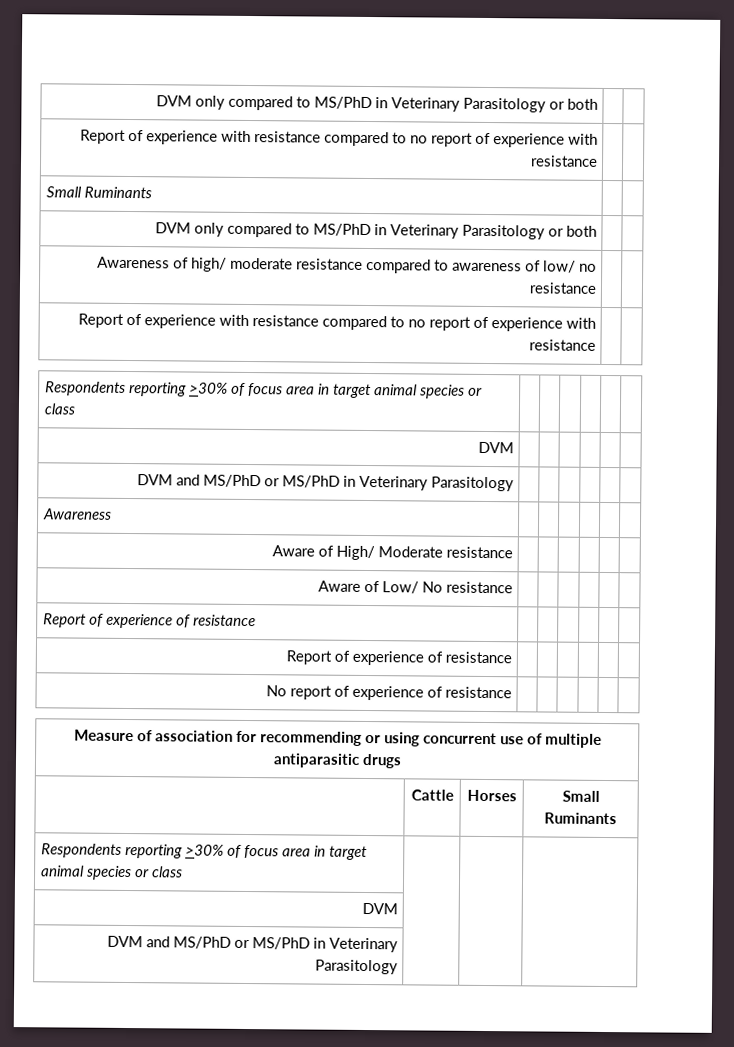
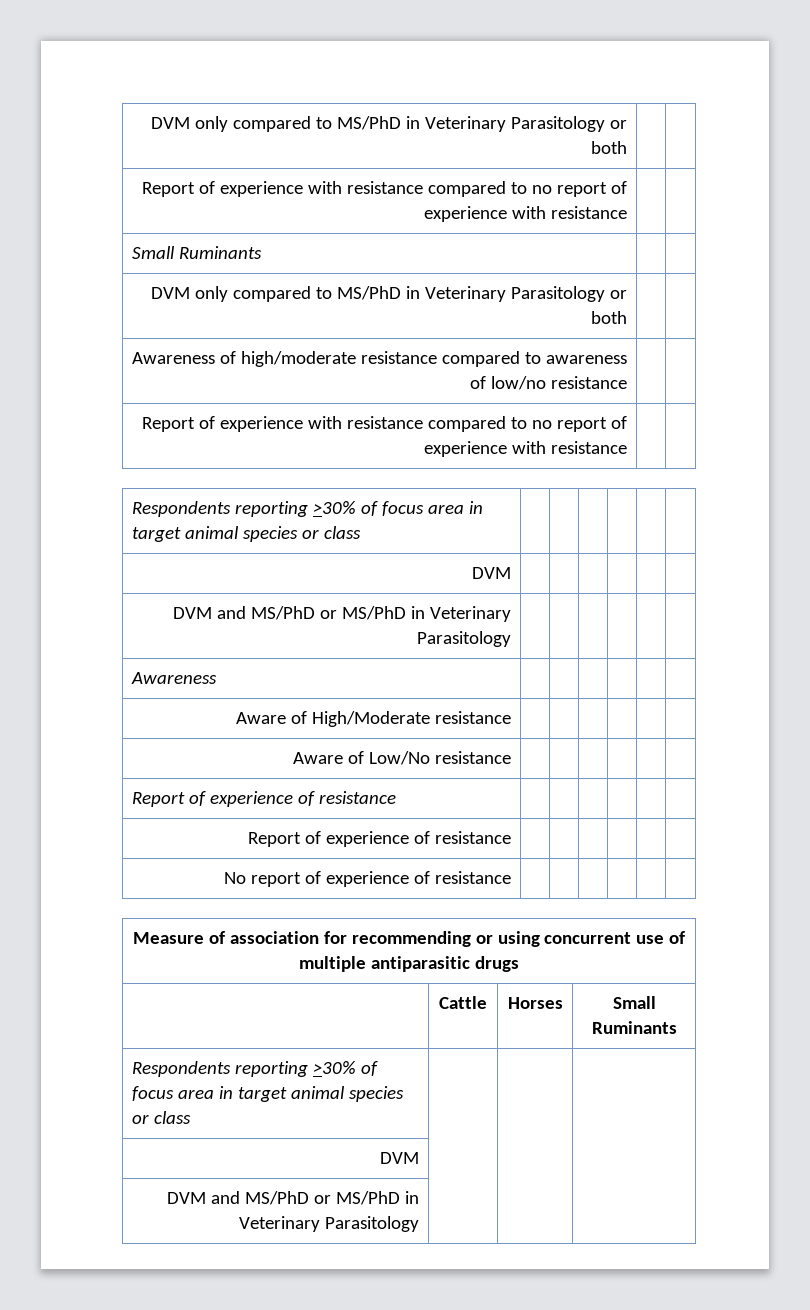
- Awareness of high/ moderate resistance compared to awareness of low/ no resistance | |
+ Awareness of high/moderate resistance compared to awareness of low/no resistance | |
- Aware of High/ Moderate resistance | | | | | |
+ Aware of High/Moderate resistance | | | | | |
- Aware of Low/ No resistance | | | | | |
+ Aware of Low/No resistance | | | | | |

